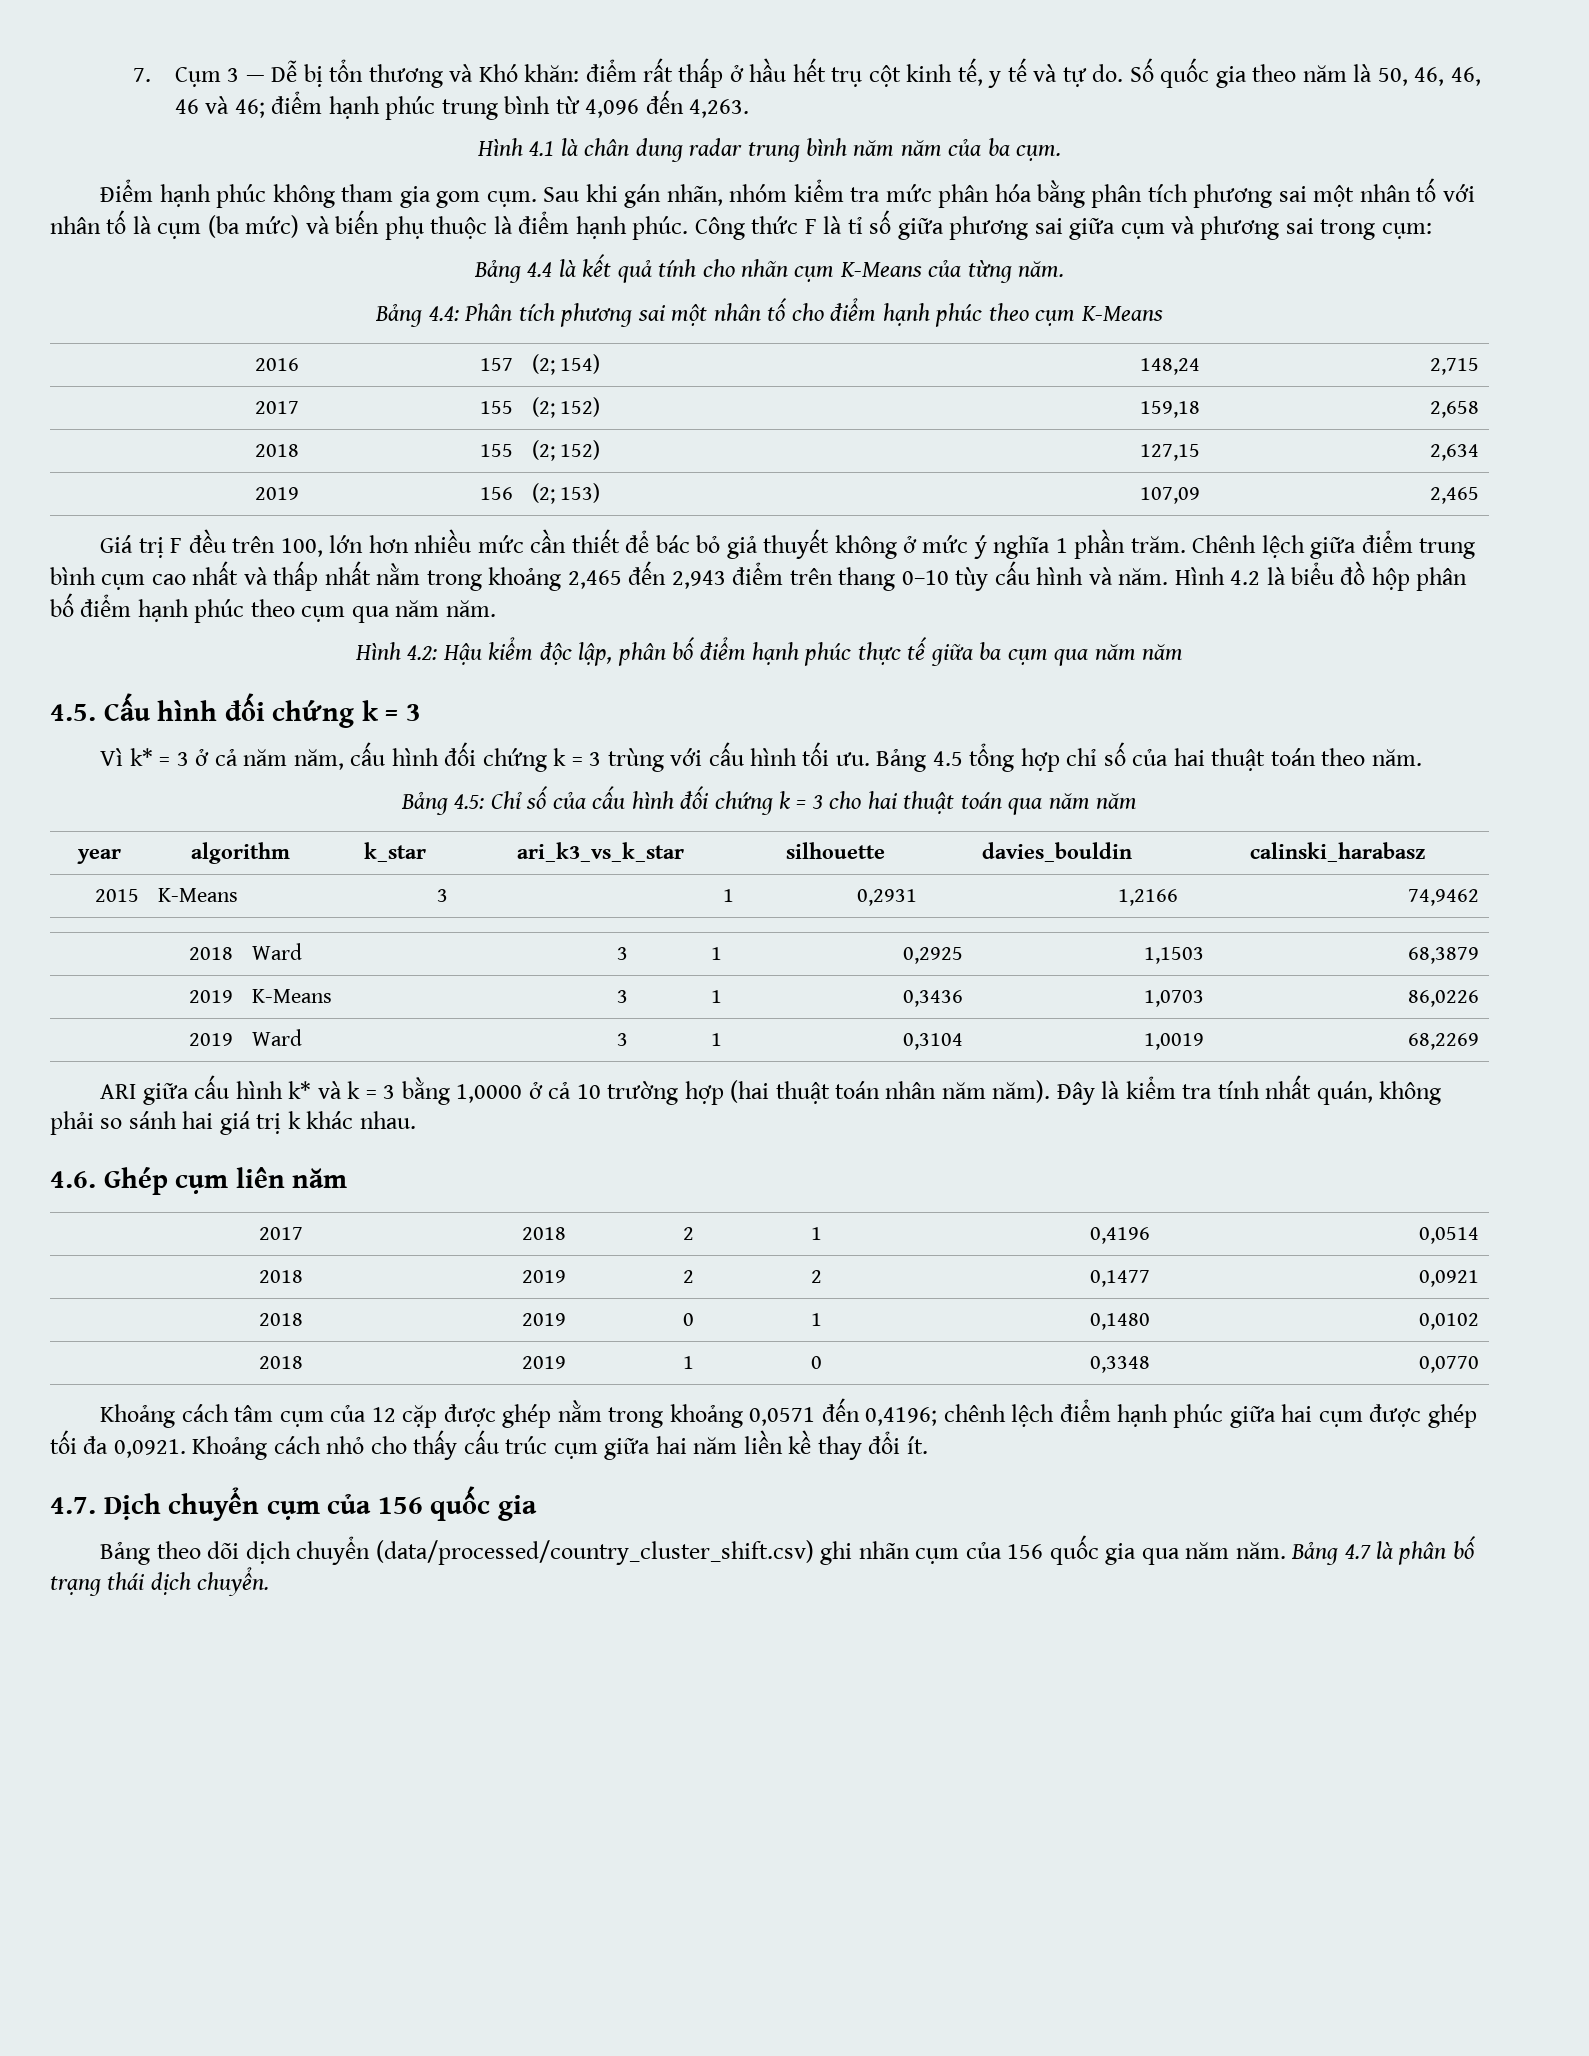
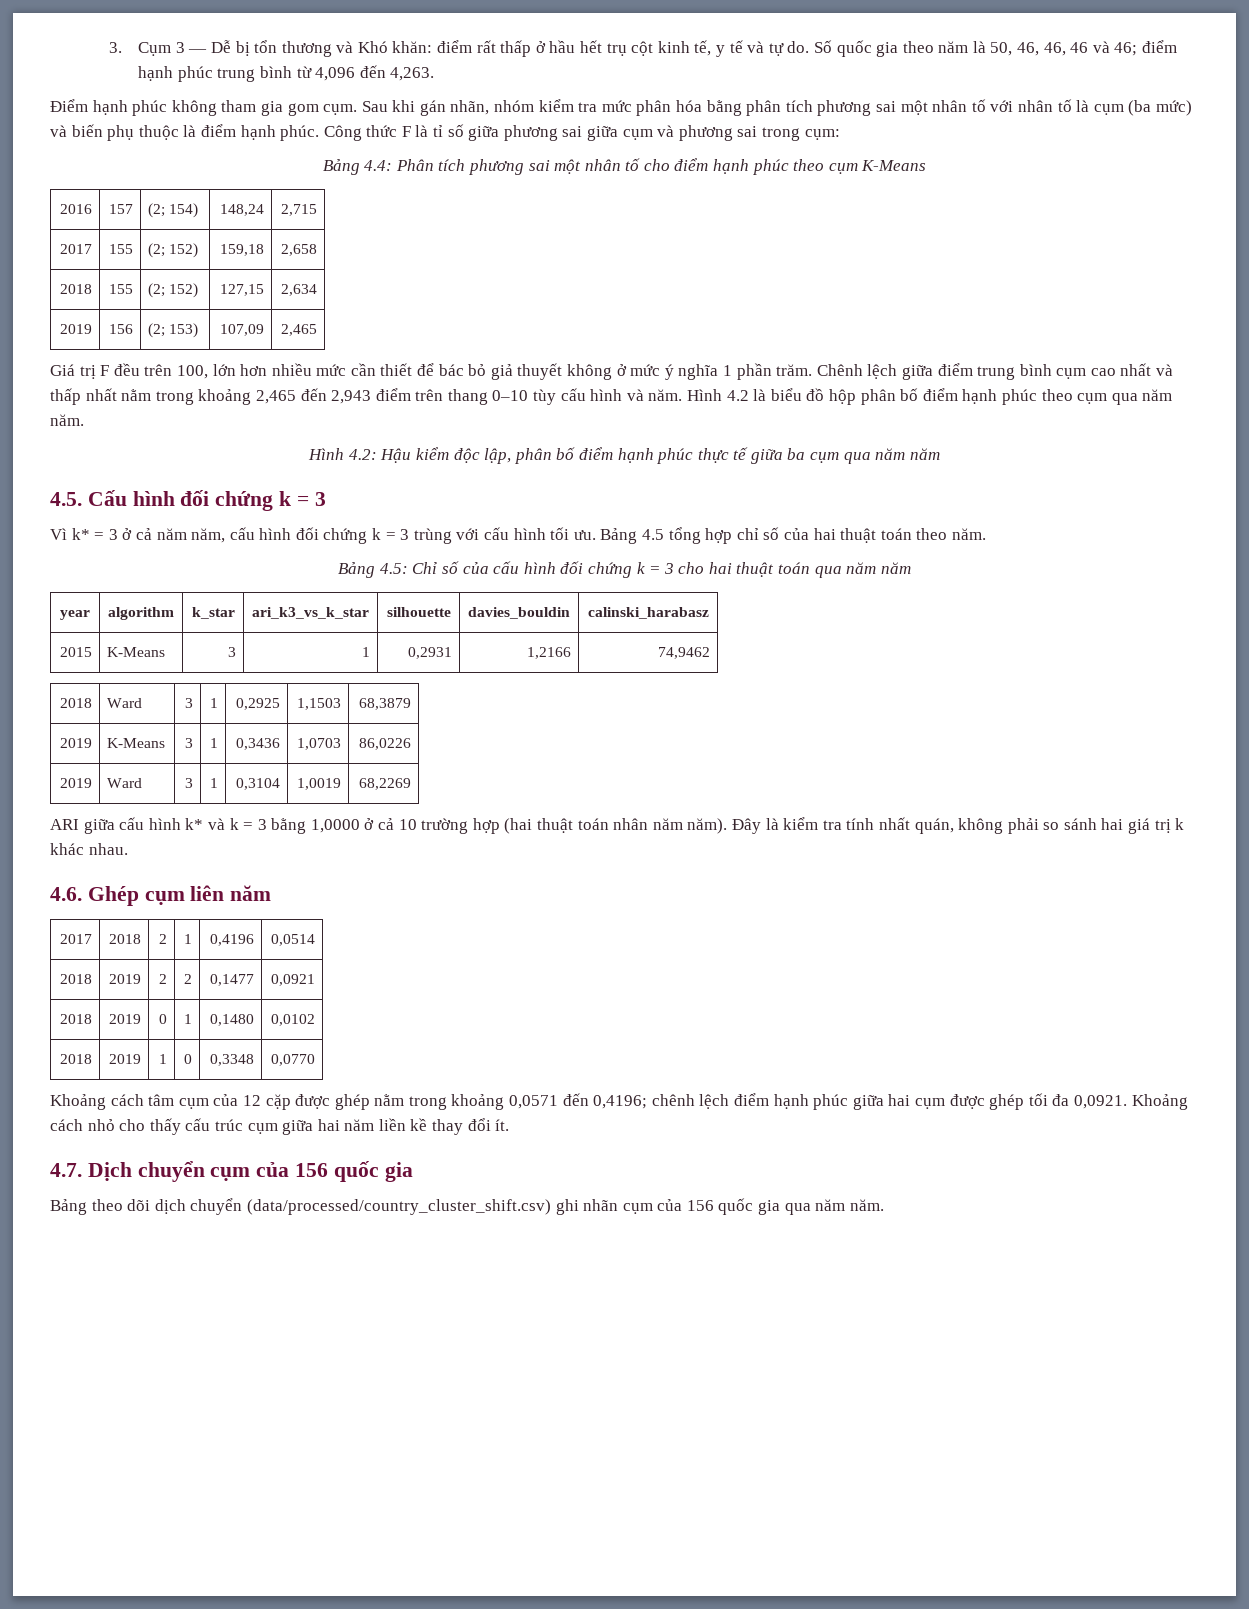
- 7. Cụm 3 — Dễ bị tổn thương và Khó khăn: điểm rất thấp ở hầu hết trụ cột kinh tế, y tế và tự do.
+ 3. Cụm 3 — Dễ bị tổn thương và Khó khăn: điểm rất thấp ở hầu hết trụ cột kinh tế, y tế và tự do.
- Hình 4.1 là chân dung radar trung bình năm năm của ba cụm.
- Bảng 4.4 là kết quả tính cho nhãn cụm K-Means của từng năm.
- Bảng 4.7 là phân bố trạng thái dịch chuyển.

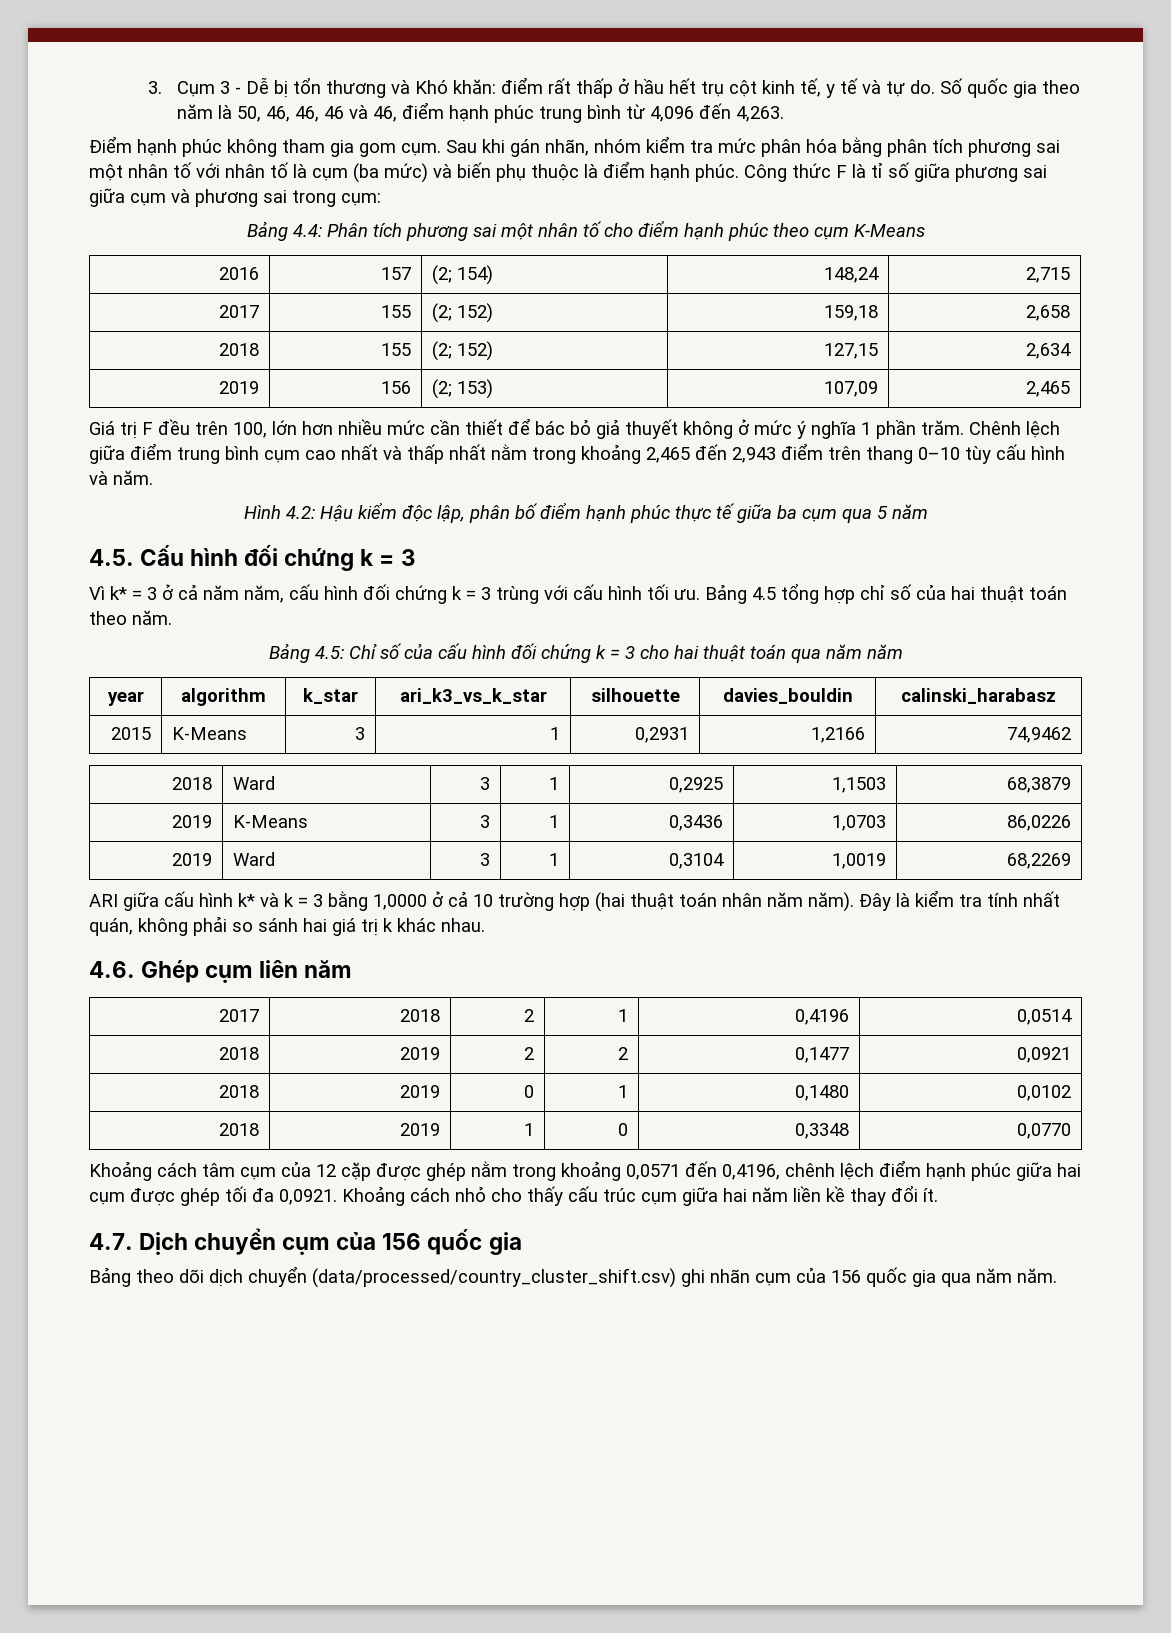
- 3. Cụm 3 — Dễ bị tổn thương và Khó khăn: điểm rất thấp ở hầu hết trụ cột kinh tế, y tế và tự do.
+ 3. Cụm 3 - Dễ bị tổn thương và Khó khăn: điểm rất thấp ở hầu hết trụ cột kinh tế, y tế và tự do.
- Số quốc gia theo năm là 50, 46, 46, 46 và 46; điểm hạnh phúc trung bình từ 4,096 đến 4,263.
+ Số quốc gia theo năm là 50, 46, 46, 46 và 46, điểm hạnh phúc trung bình từ 4,096 đến 4,263.
- Hình 4.2 là biểu đồ hộp phân bố điểm hạnh phúc theo cụm qua năm năm.
- Hình 4.2: Hậu kiểm độc lập, phân bố điểm hạnh phúc thực tế giữa ba cụm qua năm năm
+ Hình 4.2: Hậu kiểm độc lập, phân bố điểm hạnh phúc thực tế giữa ba cụm qua 5 năm
- Khoảng cách tâm cụm của 12 cặp được ghép nằm trong khoảng 0,0571 đến 0,4196; chênh lệch điểm hạnh phúc giữa hai cụm được ghép tối đa 0,0921.
+ Khoảng cách tâm cụm của 12 cặp được ghép nằm trong khoảng 0,0571 đến 0,4196, chênh lệch điểm hạnh phúc giữa hai cụm được ghép tối đa 0,0921.

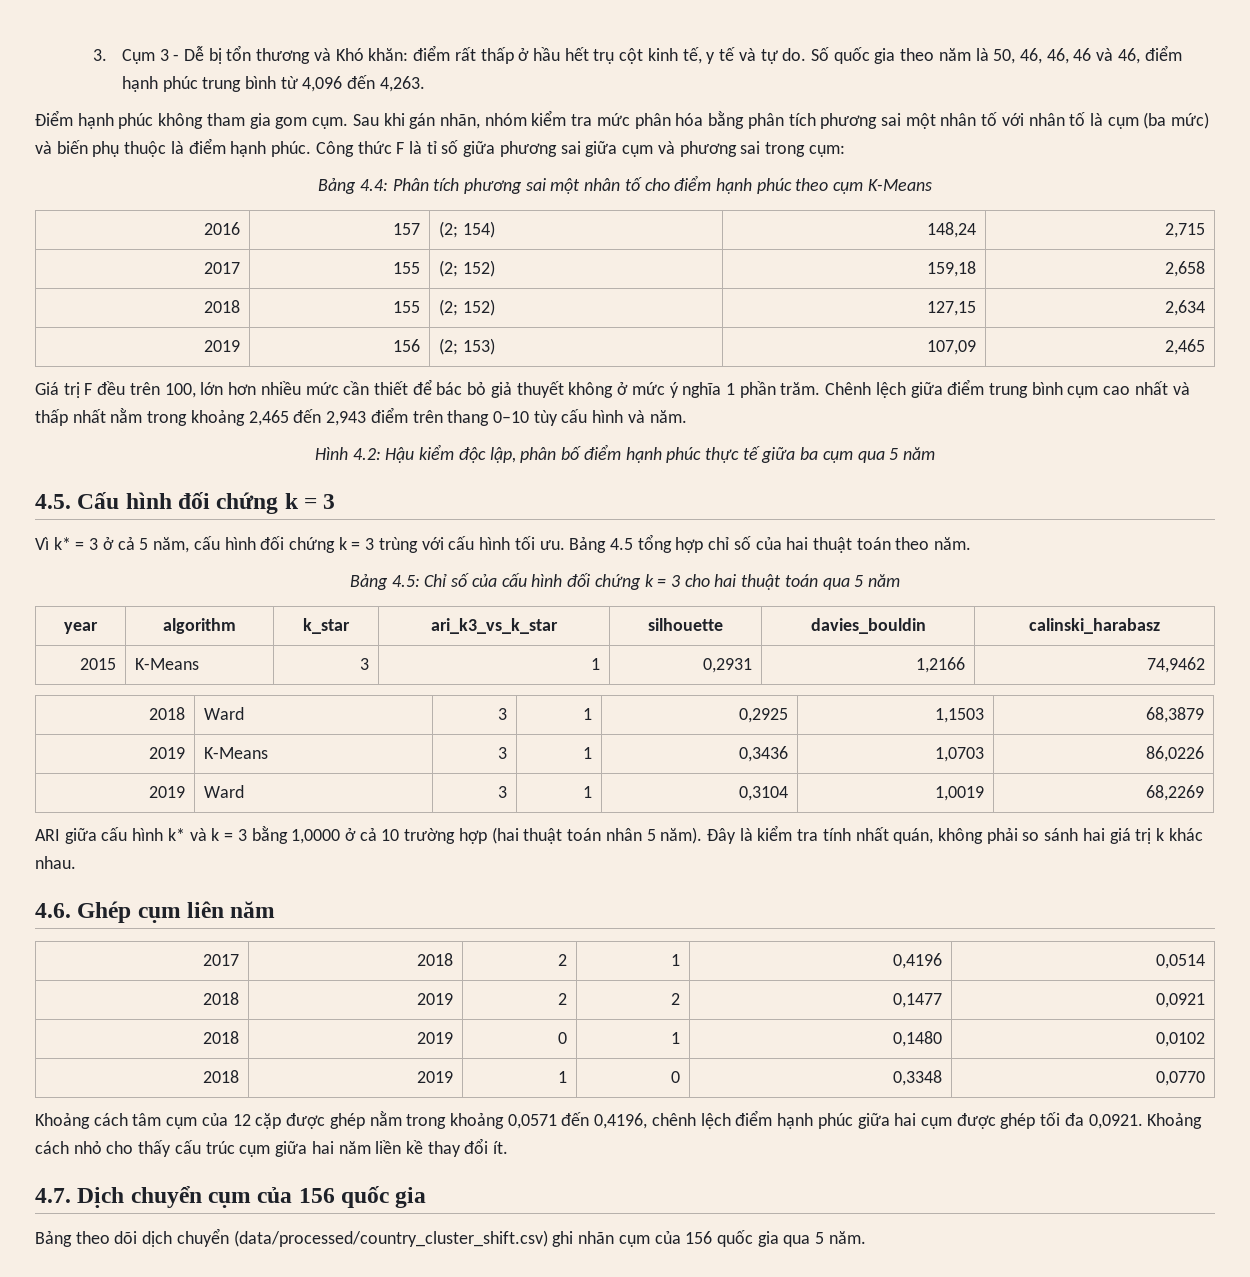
- Vì k* = 3 ở cả năm năm, cấu hình đối chứng k = 3 trùng với cấu hình tối ưu.
+ Vì k* = 3 ở cả 5 năm, cấu hình đối chứng k = 3 trùng với cấu hình tối ưu.
- Bảng 4.5: Chỉ số của cấu hình đối chứng k = 3 cho hai thuật toán qua năm năm
+ Bảng 4.5: Chỉ số của cấu hình đối chứng k = 3 cho hai thuật toán qua 5 năm
- ARI giữa cấu hình k* và k = 3 bằng 1,0000 ở cả 10 trường hợp (hai thuật toán nhân năm năm).
+ ARI giữa cấu hình k* và k = 3 bằng 1,0000 ở cả 10 trường hợp (hai thuật toán nhân 5 năm).
- Bảng theo dõi dịch chuyển (data/processed/country_cluster_shift.csv) ghi nhãn cụm của 156 quốc gia qua năm năm.
+ Bảng theo dõi dịch chuyển (data/processed/country_cluster_shift.csv) ghi nhãn cụm của 156 quốc gia qua 5 năm.

